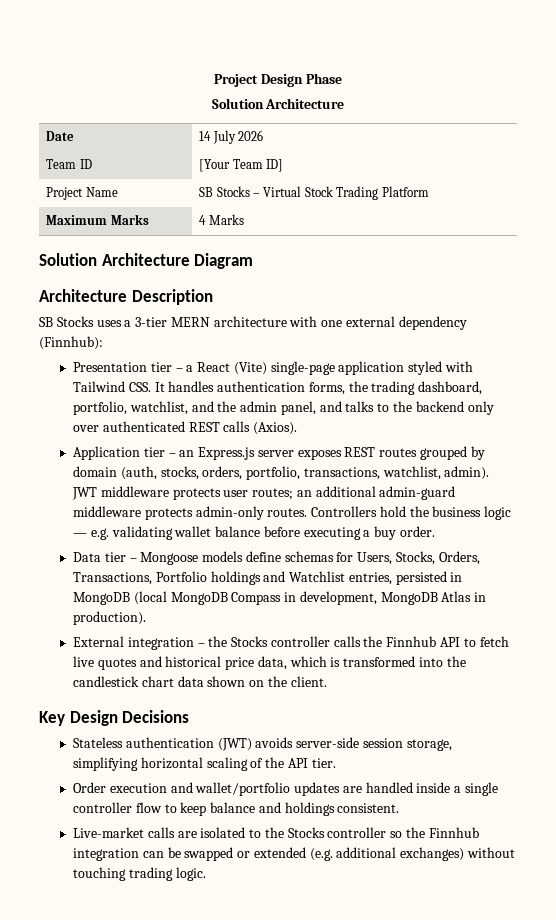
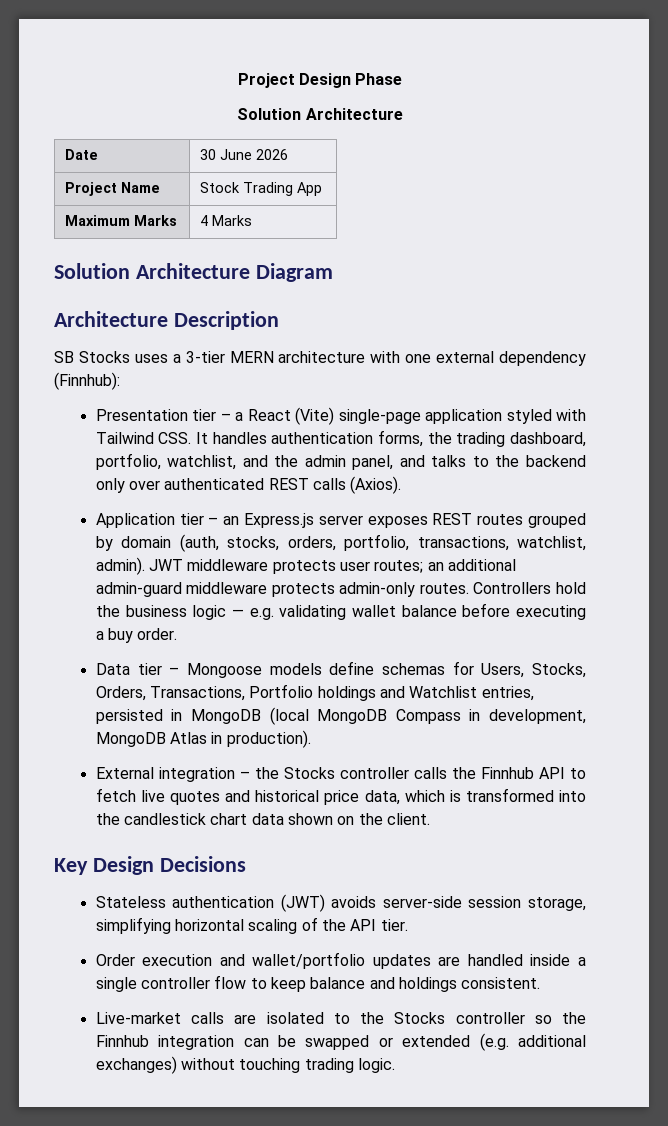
- Date | 14 July 2026
+ Date | 30 June 2026
- Team ID | [Your Team ID]
- Project Name | SB Stocks – Virtual Stock Trading Platform
+ Project Name | Stock Trading App

